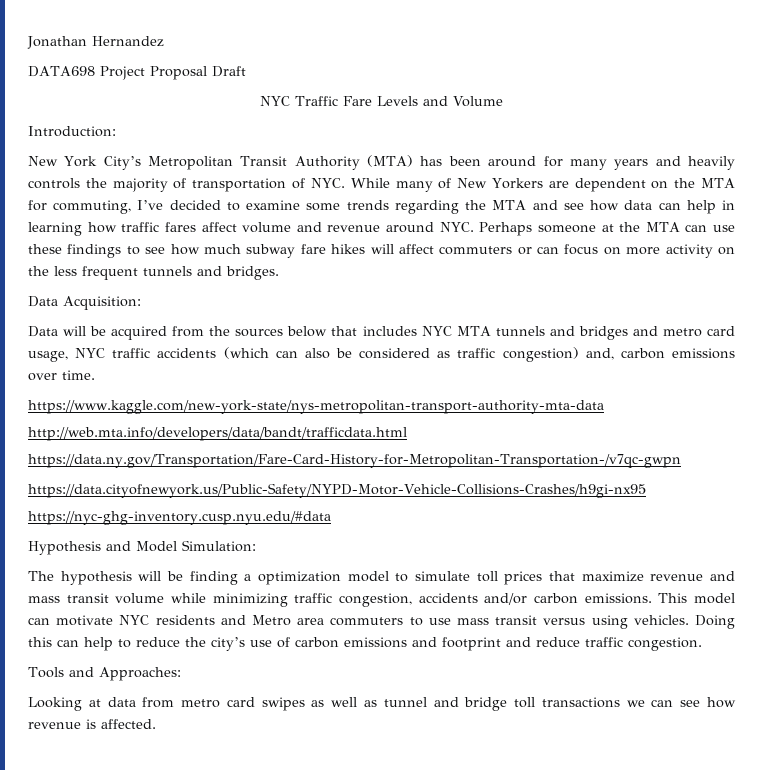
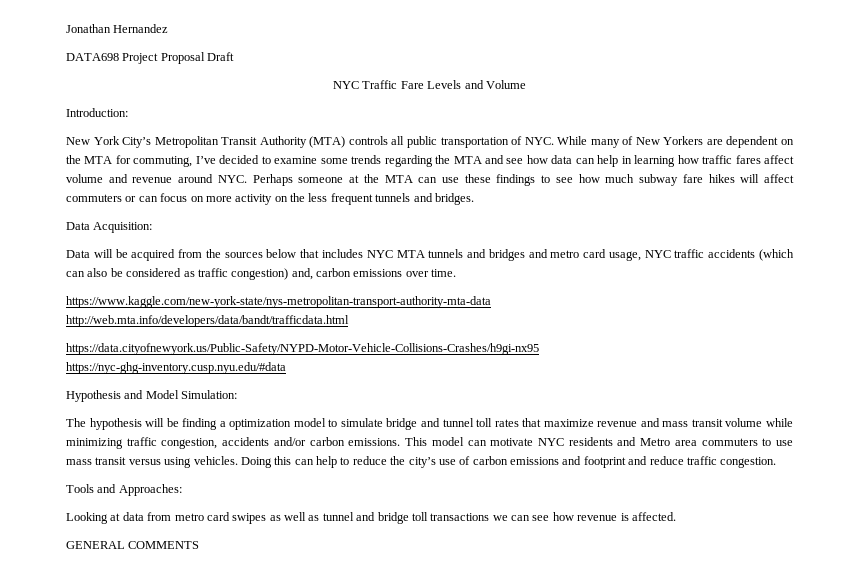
- New York City’s Metropolitan Transit Authority (MTA) has been around for many years and heavily controls the majority of transportation of NYC. While many of New Yorkers are dependent on the MTA for commuting, I’ve decided to examine some trends regarding the MTA and see how data can help in learning how traffic fares affect volume and revenue around NYC. Perhaps someone at the MTA can use these findings to see how much subway fare hikes will affect commuters or can focus on more activity on the less frequent tunnels and bridges.
+ New York City’s Metropolitan Transit Authority (MTA) controls all public transportation of NYC. While many of New Yorkers are dependent on the MTA for commuting, I’ve decided to examine some trends regarding the MTA and see how data can help in learning how traffic fares affect volume and revenue around NYC. Perhaps someone at the MTA can use these findings to see how much subway fare hikes will affect commuters or can focus on more activity on the less frequent tunnels and bridges.
- https://data.ny.gov/Transportation/Fare-Card-History-for-Metropolitan-Transportation-/v7qc-gwpn
- The hypothesis will be finding a optimization model to simulate toll prices that maximize revenue and mass transit volume while minimizing traffic congestion, accidents and/or carbon emissions.
+ The hypothesis will be finding a optimization model to simulate bridge and tunnel toll rates that maximize revenue and mass transit volume while minimizing traffic congestion, accidents and/or carbon emissions.
+ GENERAL COMMENTS

